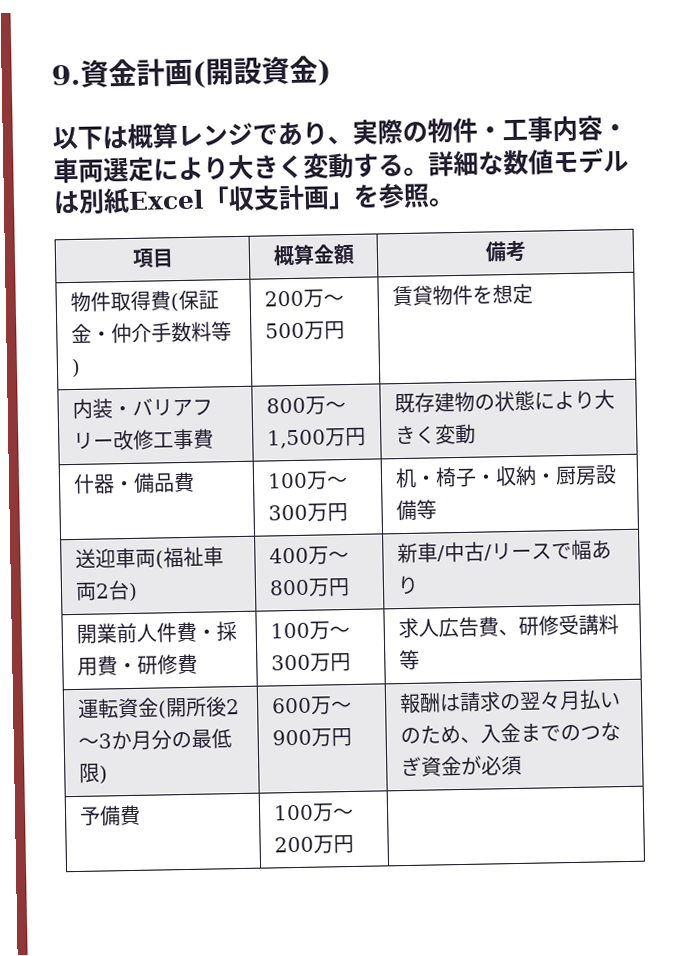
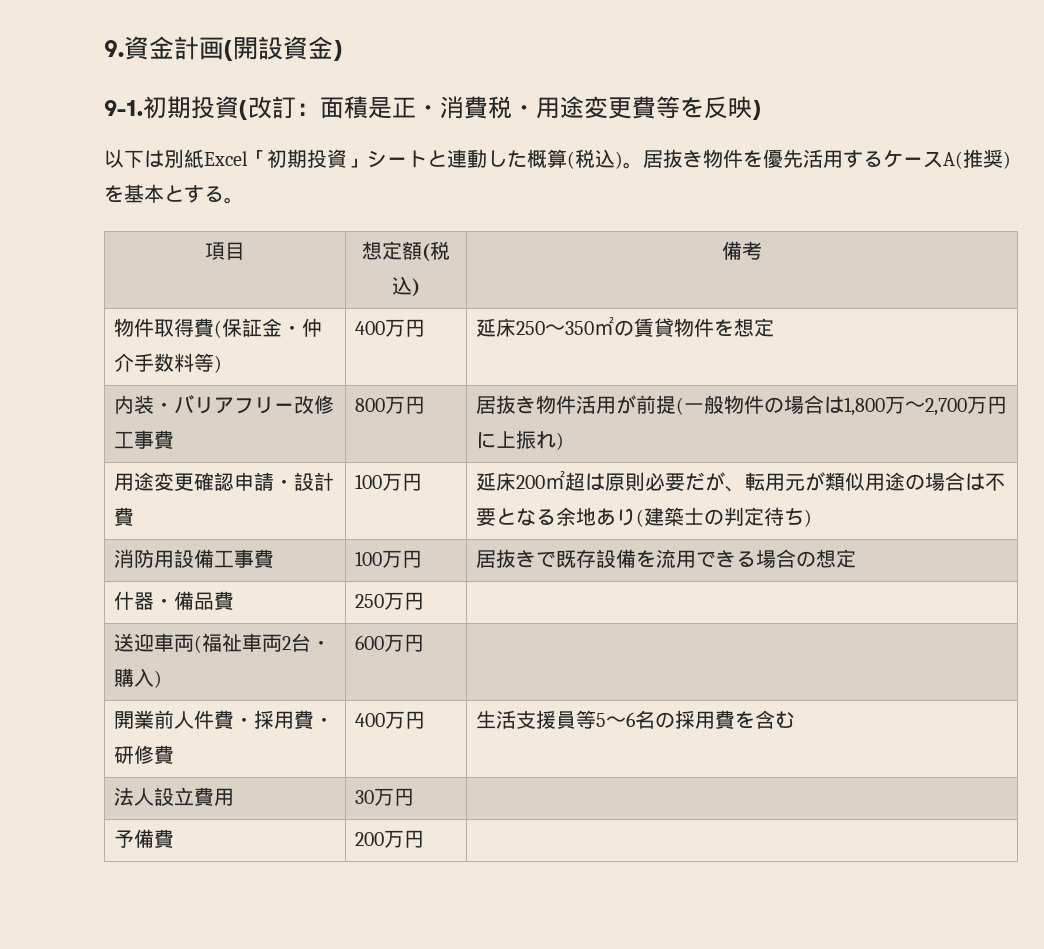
- 以下は概算レンジであり、実際の物件・工事内容・車両選定により大きく変動する。詳細な数値モデルは別紙Excel「収支計画」を参照。
+ 9-1.初期投資(改訂：面積是正・消費税・用途変更費等を反映)
+ 以下は別紙Excel「初期投資」シートと連動した概算(税込)。居抜き物件を優先活用するケースA(推奨)を基本とする。
- 項目 | 概算金額 | 備考
+ 項目 | 想定額(税込) | 備考
- 物件取得費(保証金・仲介手数料等) | 200万〜500万円 | 賃貸物件を想定
+ 物件取得費(保証金・仲介手数料等) | 400万円 | 延床250〜350㎡の賃貸物件を想定
- 内装・バリアフリー改修工事費 | 800万〜1,500万円 | 既存建物の状態により大きく変動
- 什器・備品費 | 100万〜300万円 | 机・椅子・収納・厨房設備等
+ 内装・バリアフリー改修工事費 | 800万円 | 居抜き物件活用が前提(一般物件の場合は1,800万〜2,700万円に上振れ)
+ 用途変更確認申請・設計費 | 100万円 | 延床200㎡超は原則必要だが、転用元が類似用途の場合は不要となる余地あり(建築士の判定待ち)
+ 消防用設備工事費 | 100万円 | 居抜きで既存設備を流用できる場合の想定
+ 什器・備品費 | 250万円 |
- 送迎車両(福祉車両2台) | 400万〜800万円 | 新車/中古/リースで幅あり
+ 送迎車両(福祉車両2台・購入) | 600万円 |
- 開業前人件費・採用費・研修費 | 100万〜300万円 | 求人広告費、研修受講料等
- 運転資金(開所後2〜3か月分の最低限) | 600万〜900万円 | 報酬は請求の翌々月払いのため、入金までのつなぎ資金が必須
+ 開業前人件費・採用費・研修費 | 400万円 | 生活支援員等5〜6名の採用費を含む
+ 法人設立費用 | 30万円 |
- 予備費 | 100万〜200万円 |
+ 予備費 | 200万円 |

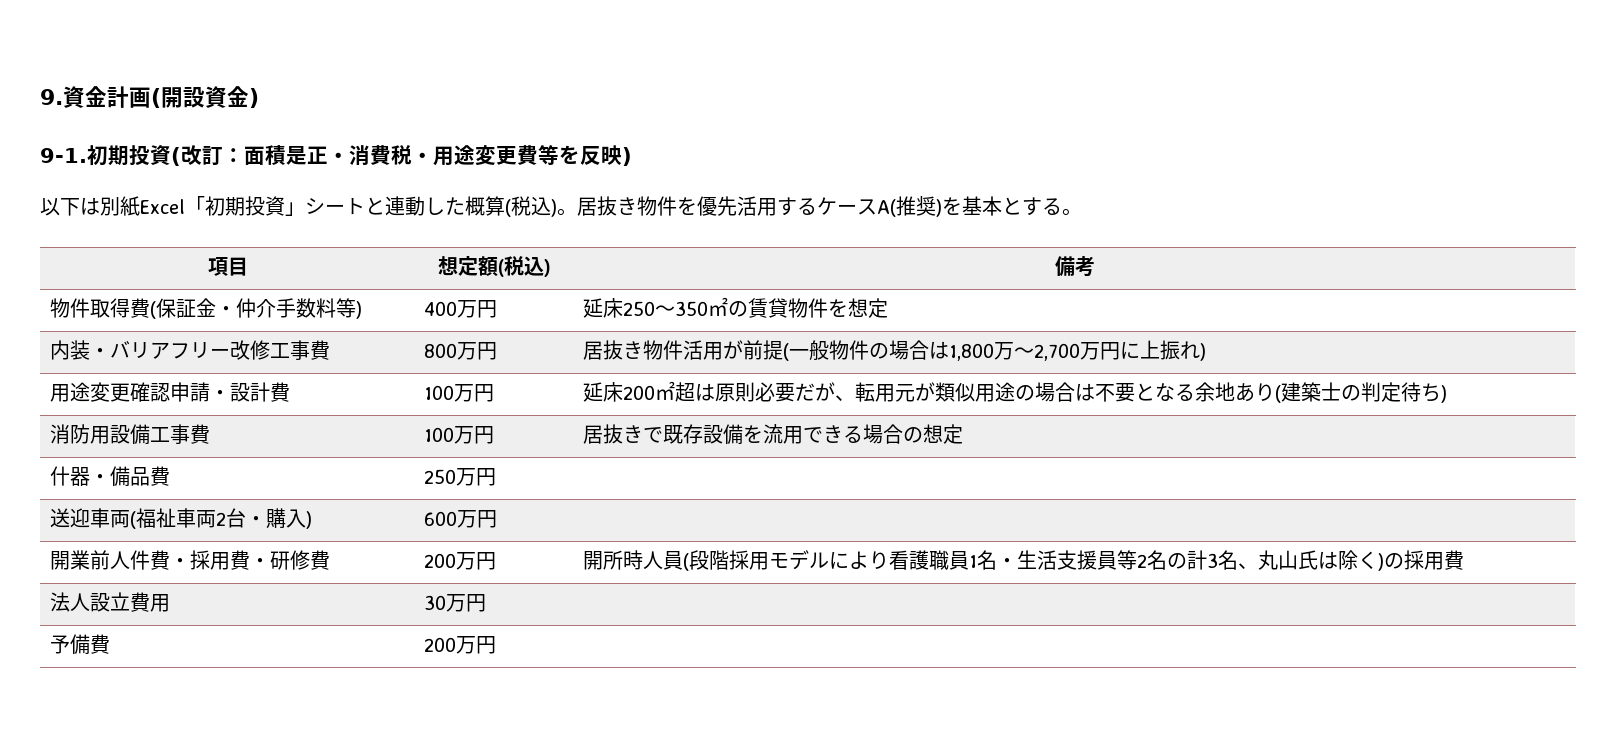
- 開業前人件費・採用費・研修費 | 400万円 | 生活支援員等5〜6名の採用費を含む
+ 開業前人件費・採用費・研修費 | 200万円 | 開所時人員(段階採用モデルにより看護職員1名・生活支援員等2名の計3名、丸山氏は除く)の採用費

